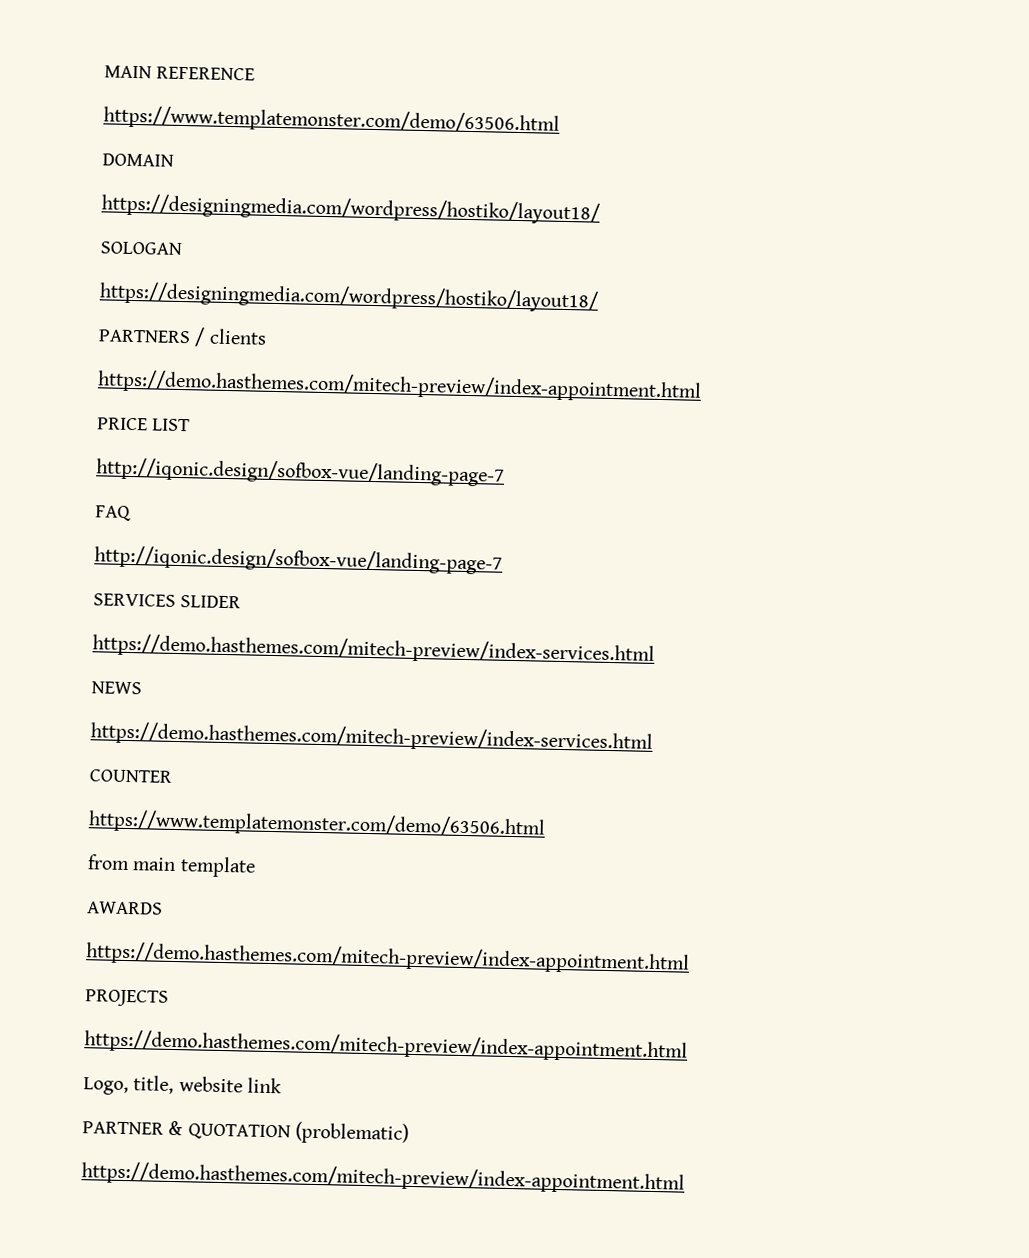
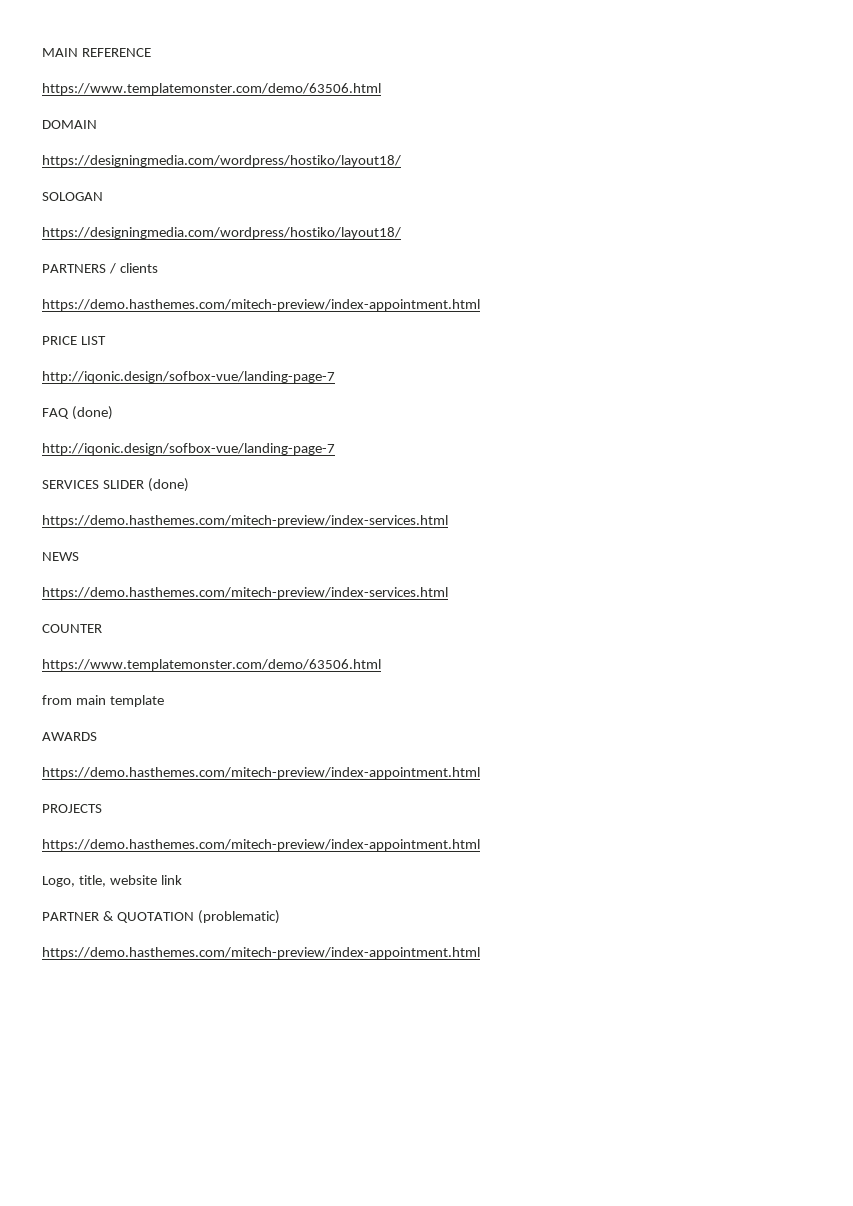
- FAQ
+ FAQ (done)
- SERVICES SLIDER
+ SERVICES SLIDER (done)

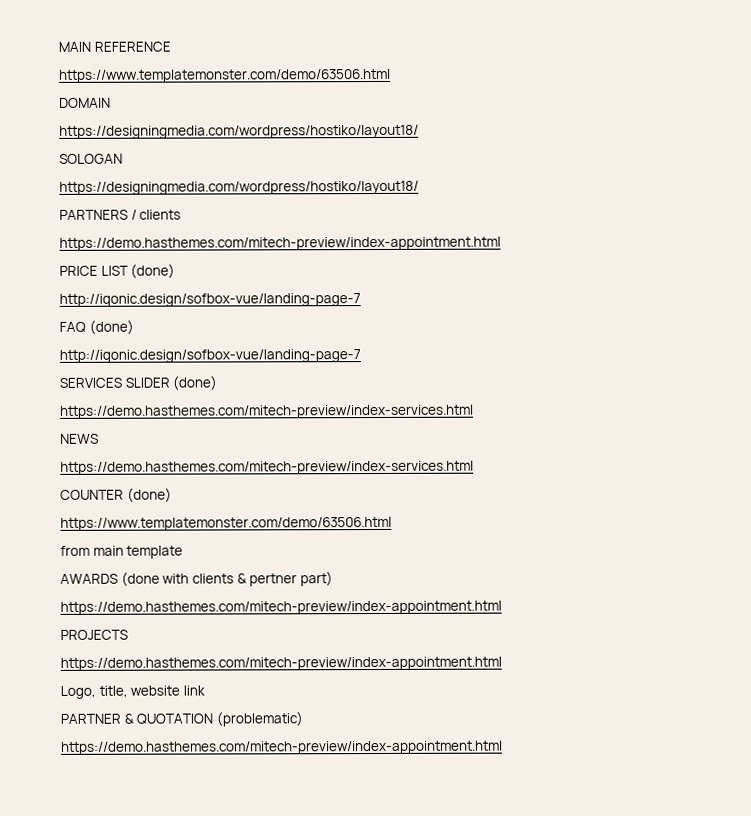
- PRICE LIST
+ PRICE LIST (done)
- COUNTER
+ COUNTER (done)
- AWARDS
+ AWARDS (done with clients & pertner part)

